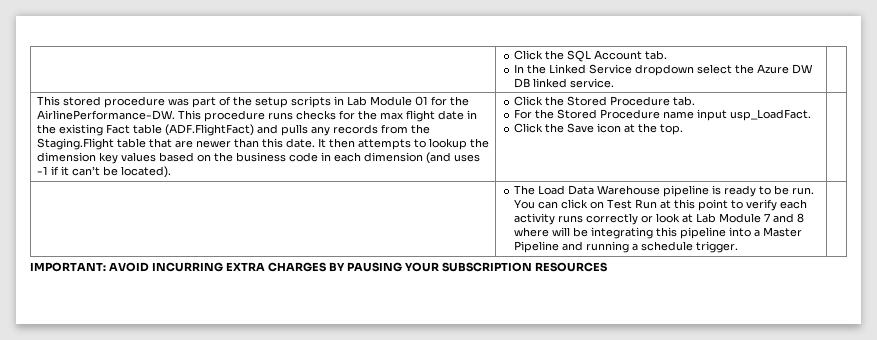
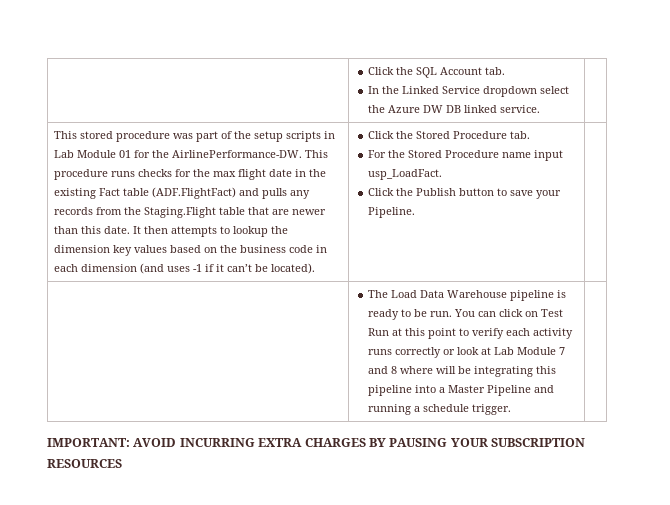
- Click the Save icon at the top.
+ Click the Publish button to save your Pipeline.

